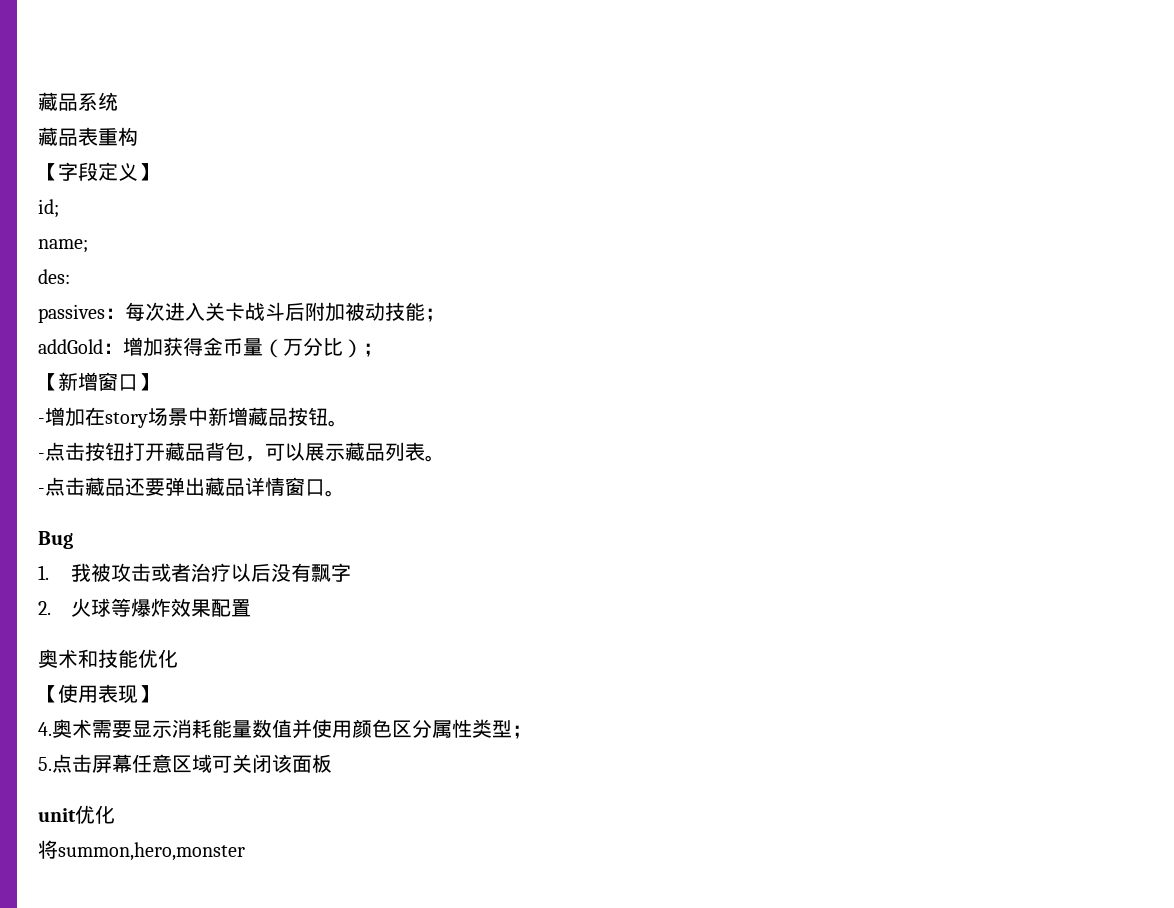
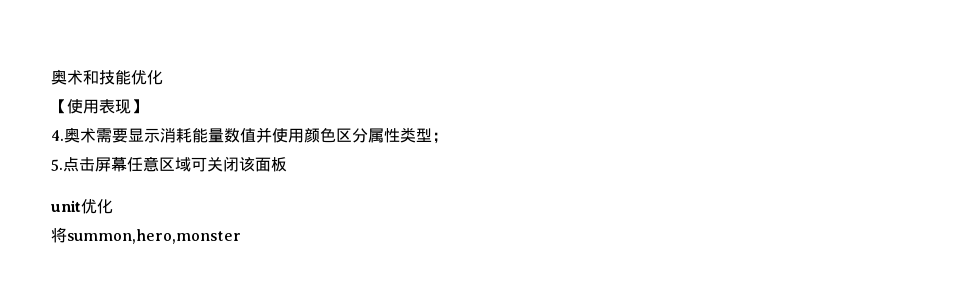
- 藏品系统
- 藏品表重构
- 【字段定义】
- id;
- name;
- des:
- passives：每次进入关卡战斗后附加被动技能；
- addGold：增加获得金币量（万分比）；
- 【新增窗口】
- -增加在story场景中新增藏品按钮。
- -点击按钮打开藏品背包，可以展示藏品列表。
- -点击藏品还要弹出藏品详情窗口。
- Bug
- 1.我被攻击或者治疗以后没有飘字
- 2.火球等爆炸效果配置

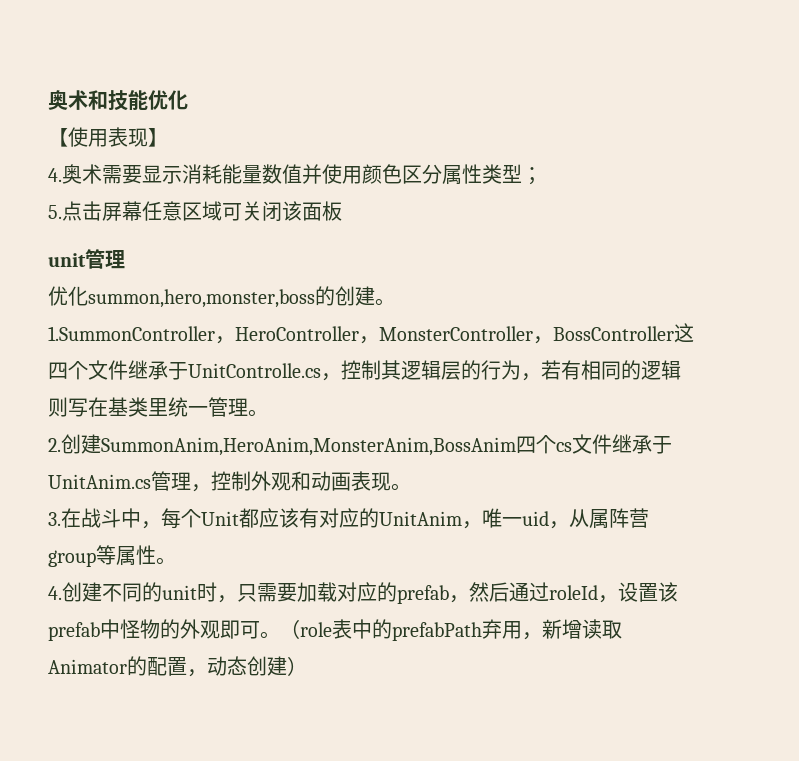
- unit优化
- 将summon,hero,monster
+ unit管理
+ 优化summon,hero,monster,boss的创建。
+ 1.SummonController，HeroController，MonsterController，BossController这四个文件继承于UnitControlle.cs，控制其逻辑层的行为，若有相同的逻辑则写在基类里统一管理。
+ 2.创建SummonAnim,HeroAnim,MonsterAnim,BossAnim四个cs文件继承于UnitAnim.cs管理，控制外观和动画表现。
+ 3.在战斗中，每个Unit都应该有对应的UnitAnim，唯一uid，从属阵营group等属性。
+ 4.创建不同的unit时，只需要加载对应的prefab，然后通过roleId，设置该prefab中怪物的外观即可。（role表中的prefabPath弃用，新增读取Animator的配置，动态创建）

